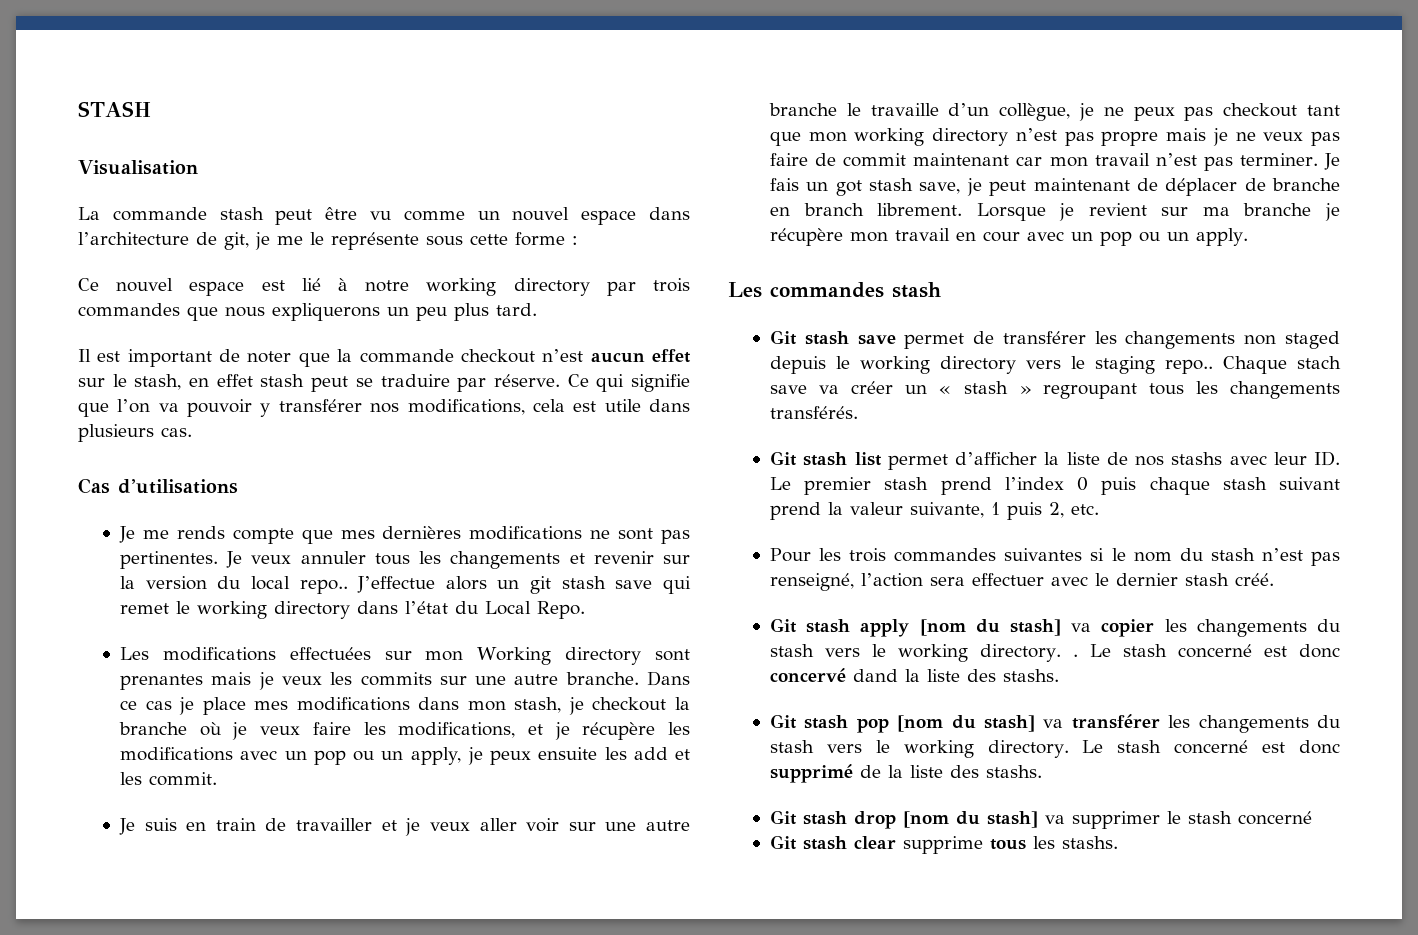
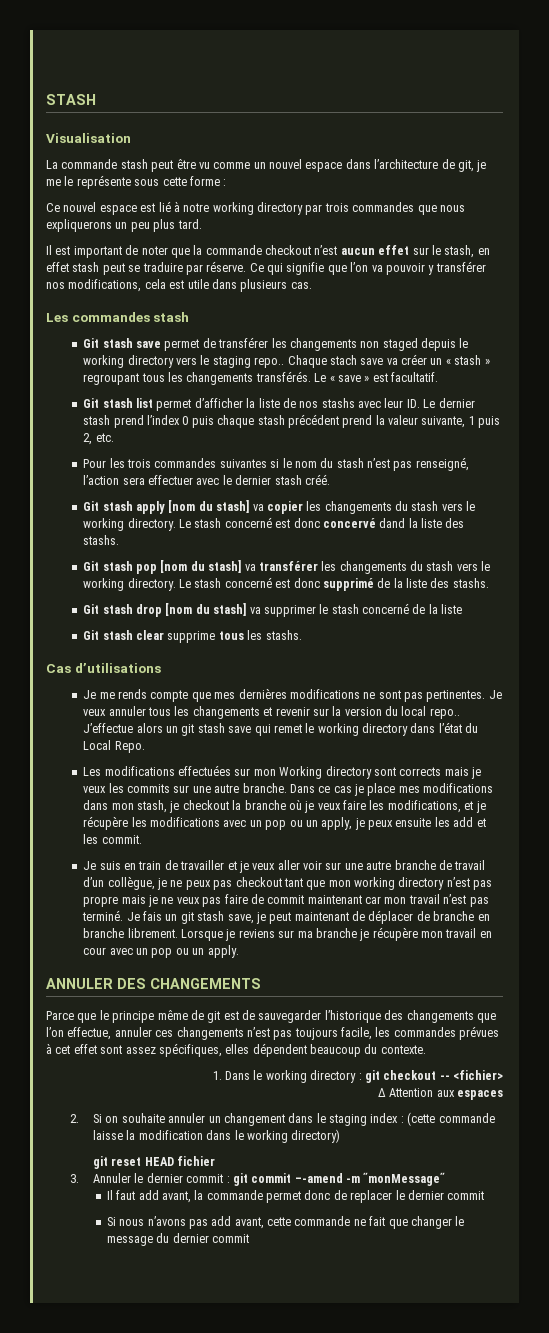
+ Les commandes stash
+ Git stash save permet de transférer les changements non staged depuis le working directory vers le staging repo.. Chaque stach save va créer un « stash » regroupant tous les changements transférés. Le « save » est facultatif.
+ Git stash list permet d’afficher la liste de nos stashs avec leur ID. Le dernier stash prend l’index 0 puis chaque stash précédent prend la valeur suivante, 1 puis 2, etc.
+ Pour les trois commandes suivantes si le nom du stash n’est pas renseigné, l’action sera effectuer avec le dernier stash créé.
+ Git stash apply [nom du stash] va copier les changements du stash vers le working directory. Le stash concerné est donc concervé dand la liste des stashs.
+ Git stash pop [nom du stash] va transférer les changements du stash vers le working directory. Le stash concerné est donc supprimé de la liste des stashs.
+ Git stash drop [nom du stash] va supprimer le stash concerné de la liste
+ Git stash clear supprime tous les stashs.
- Les modifications effectuées sur mon Working directory sont prenantes mais je veux les commits sur une autre branche.
+ Les modifications effectuées sur mon Working directory sont corrects mais je veux les commits sur une autre branche.
- Je suis en train de travailler et je veux aller voir sur une autre branche le travaille d’un collègue, je ne peux pas checkout tant que mon working directory n’est pas propre mais je ne veux pas faire de commit maintenant car mon travail n’est pas terminer.
+ Je suis en train de travailler et je veux aller voir sur une autre branche de travail d’un collègue, je ne peux pas checkout tant que mon working directory n’est pas propre mais je ne veux pas faire de commit maintenant car mon travail n’est pas terminé.
- Je fais un got stash save, je peut maintenant de déplacer de branche en branch librement.
+ Je fais un git stash save, je peut maintenant de déplacer de branche en branche librement.
- Lorsque je revient sur ma branche je récupère mon travail en cour avec un pop ou un apply.
+ Lorsque je reviens sur ma branche je récupère mon travail en cour avec un pop ou un apply.
- Les commandes stash
- Git stash save permet de transférer les changements non staged depuis le working directory vers le staging repo.. Chaque stach save va créer un « stash » regroupant tous les changements transférés.
- Git stash list permet d’afficher la liste de nos stashs avec leur ID. Le premier stash prend l’index 0 puis chaque stash suivant prend la valeur suivante, 1 puis 2, etc.
- Pour les trois commandes suivantes si le nom du stash n’est pas renseigné, l’action sera effectuer avec le dernier stash créé.
- Git stash apply [nom du stash] va copier les changements du stash vers le working directory. . Le stash concerné est donc concervé dand la liste des stashs.
- Git stash pop [nom du stash] va transférer les changements du stash vers le working directory. Le stash concerné est donc supprimé de la liste des stashs.
- Git stash drop [nom du stash] va supprimer le stash concerné
- Git stash clear supprime tous les stashs.
+ ANNULER DES CHANGEMENTS
+ Parce que le principe même de git est de sauvegarder l’historique des changements que l’on effectue, annuler ces changements n’est pas toujours facile, les commandes prévues à cet effet sont assez spécifiques, elles dépendent beaucoup du contexte.
+ 1. Dans le working directory : git checkout -- <fichier>
+ ∆ Attention aux espaces
+ 2. Si on souhaite annuler un changement dans le staging index : (cette commande laisse la modification dans le working directory)
+ git reset HEAD fichier
+ 3. Annuler le dernier commit : git commit –-amend -m ʺmonMessageʺ
+ Il faut add avant, la commande permet donc de replacer le dernier commit
+ Si nous n’avons pas add avant, cette commande ne fait que changer le message du dernier commit

